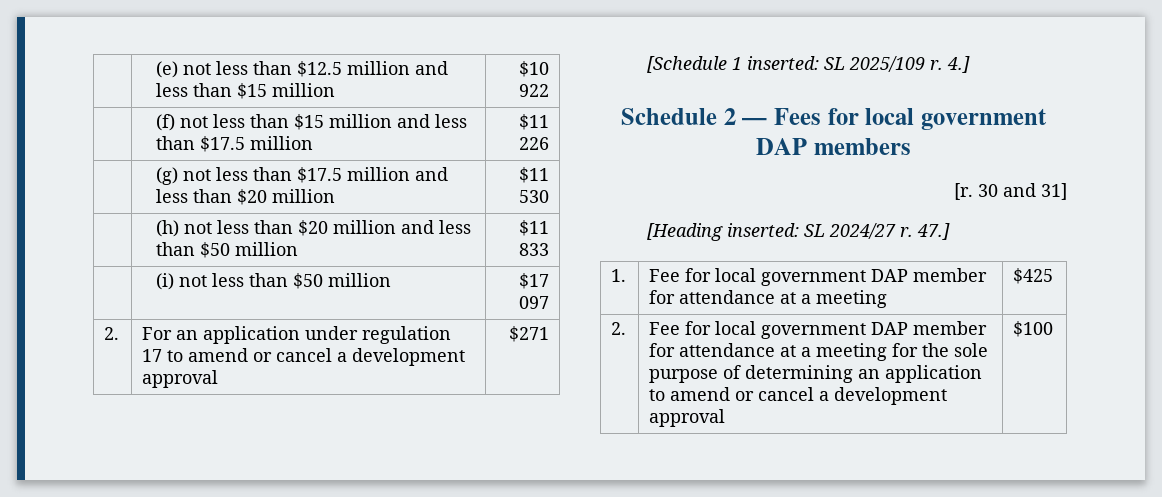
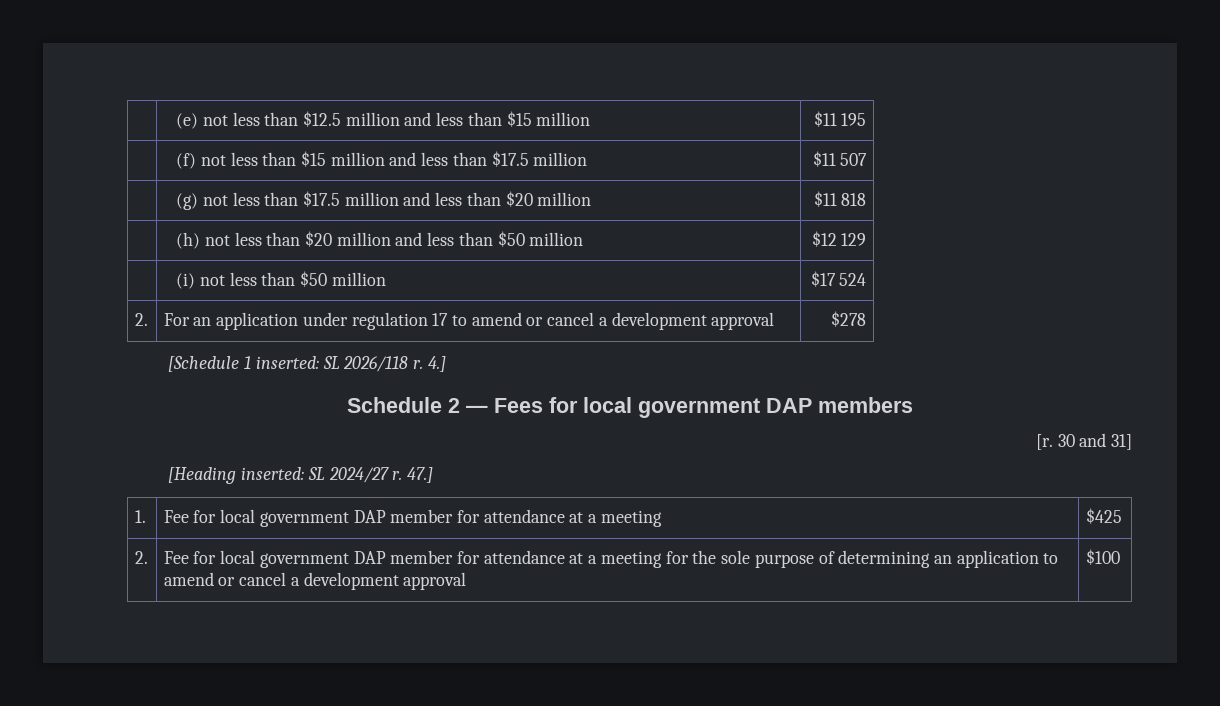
- | (e) not less than $12.5 million and less than $15 million | $10 922
+ | (e) not less than $12.5 million and less than $15 million | $11 195
- | (f) not less than $15 million and less than $17.5 million | $11 226
+ | (f) not less than $15 million and less than $17.5 million | $11 507
- | (g) not less than $17.5 million and less than $20 million | $11 530
+ | (g) not less than $17.5 million and less than $20 million | $11 818
- | (h) not less than $20 million and less than $50 million | $11 833
+ | (h) not less than $20 million and less than $50 million | $12 129
- | (i) not less than $50 million | $17 097
+ | (i) not less than $50 million | $17 524
- 2. | For an application under regulation 17 to amend or cancel a development approval | $271
+ 2. | For an application under regulation 17 to amend or cancel a development approval | $278
- [Schedule 1 inserted: SL 2025/109 r.
+ [Schedule 1 inserted: SL 2026/118 r.

